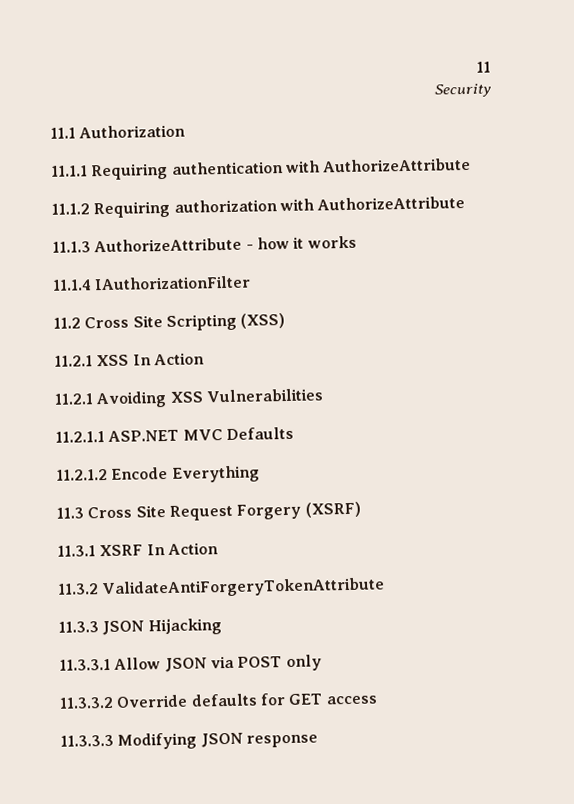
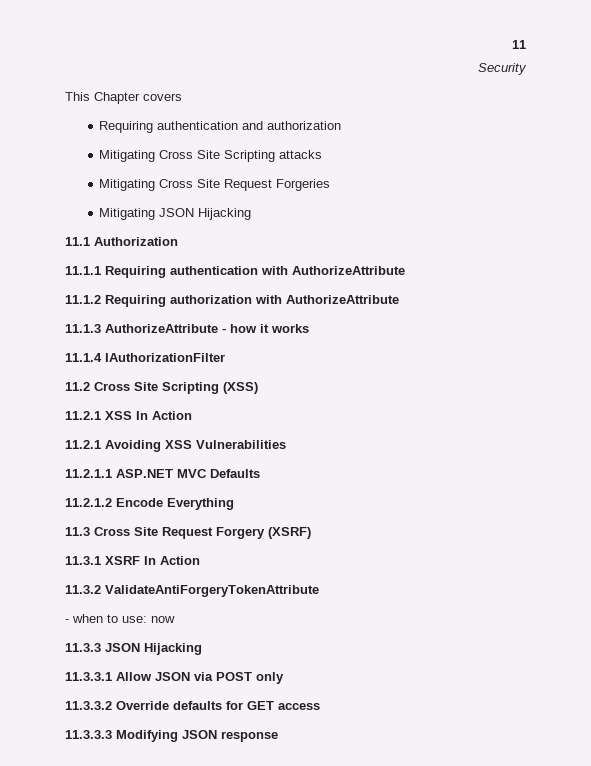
+ This Chapter covers
+ Requiring authentication and authorization
+ Mitigating Cross Site Scripting attacks
+ Mitigating Cross Site Request Forgeries
+ Mitigating JSON Hijacking
+ - when to use: now

